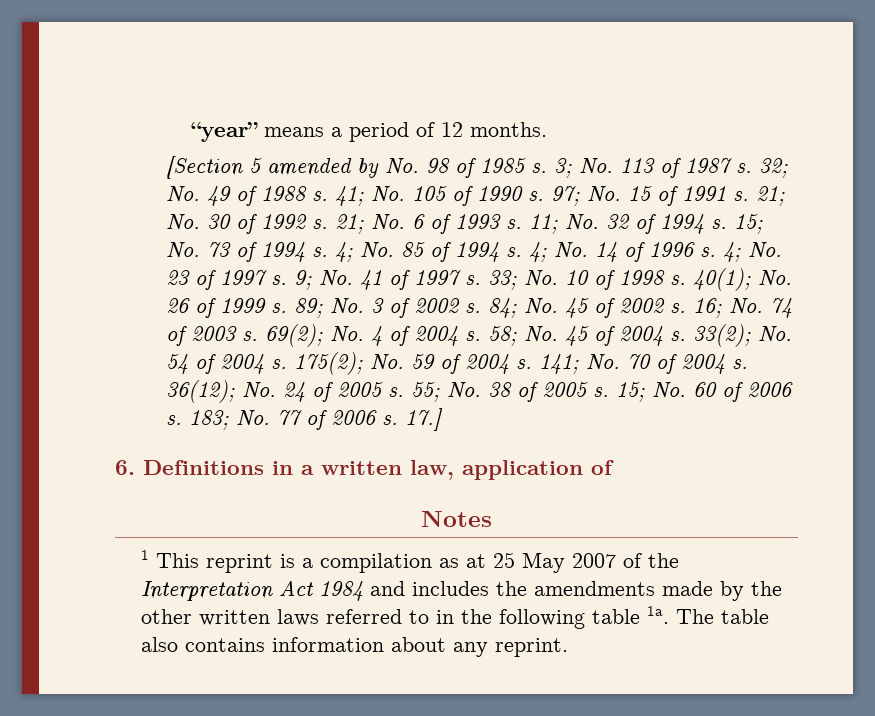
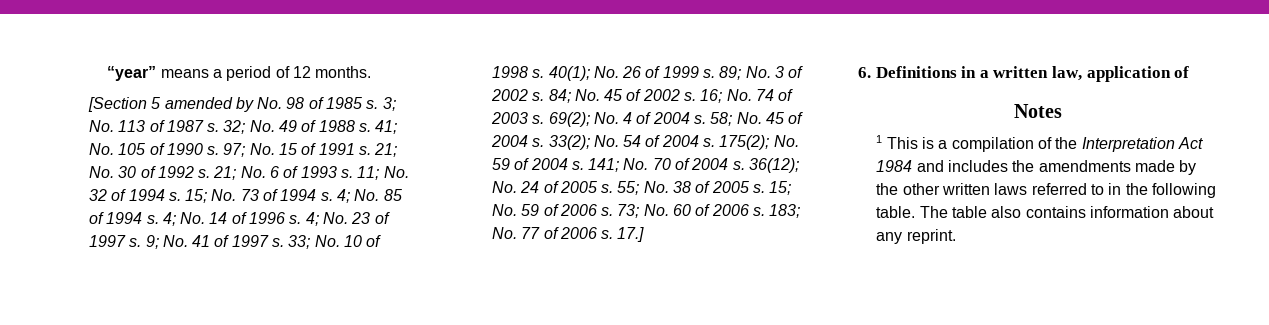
- 15; No. 60 of 2006 s.
+ 15; No. 59 of 2006 s. 73; No. 60 of 2006 s.
- 1 This reprint is a compilation as at 25 May 2007 of the Interpretation Act 1984 and includes the amendments made by the other written laws referred to in the following table 1a.
+ 1 This is a compilation of the Interpretation Act 1984 and includes the amendments made by the other written laws referred to in the following table.

